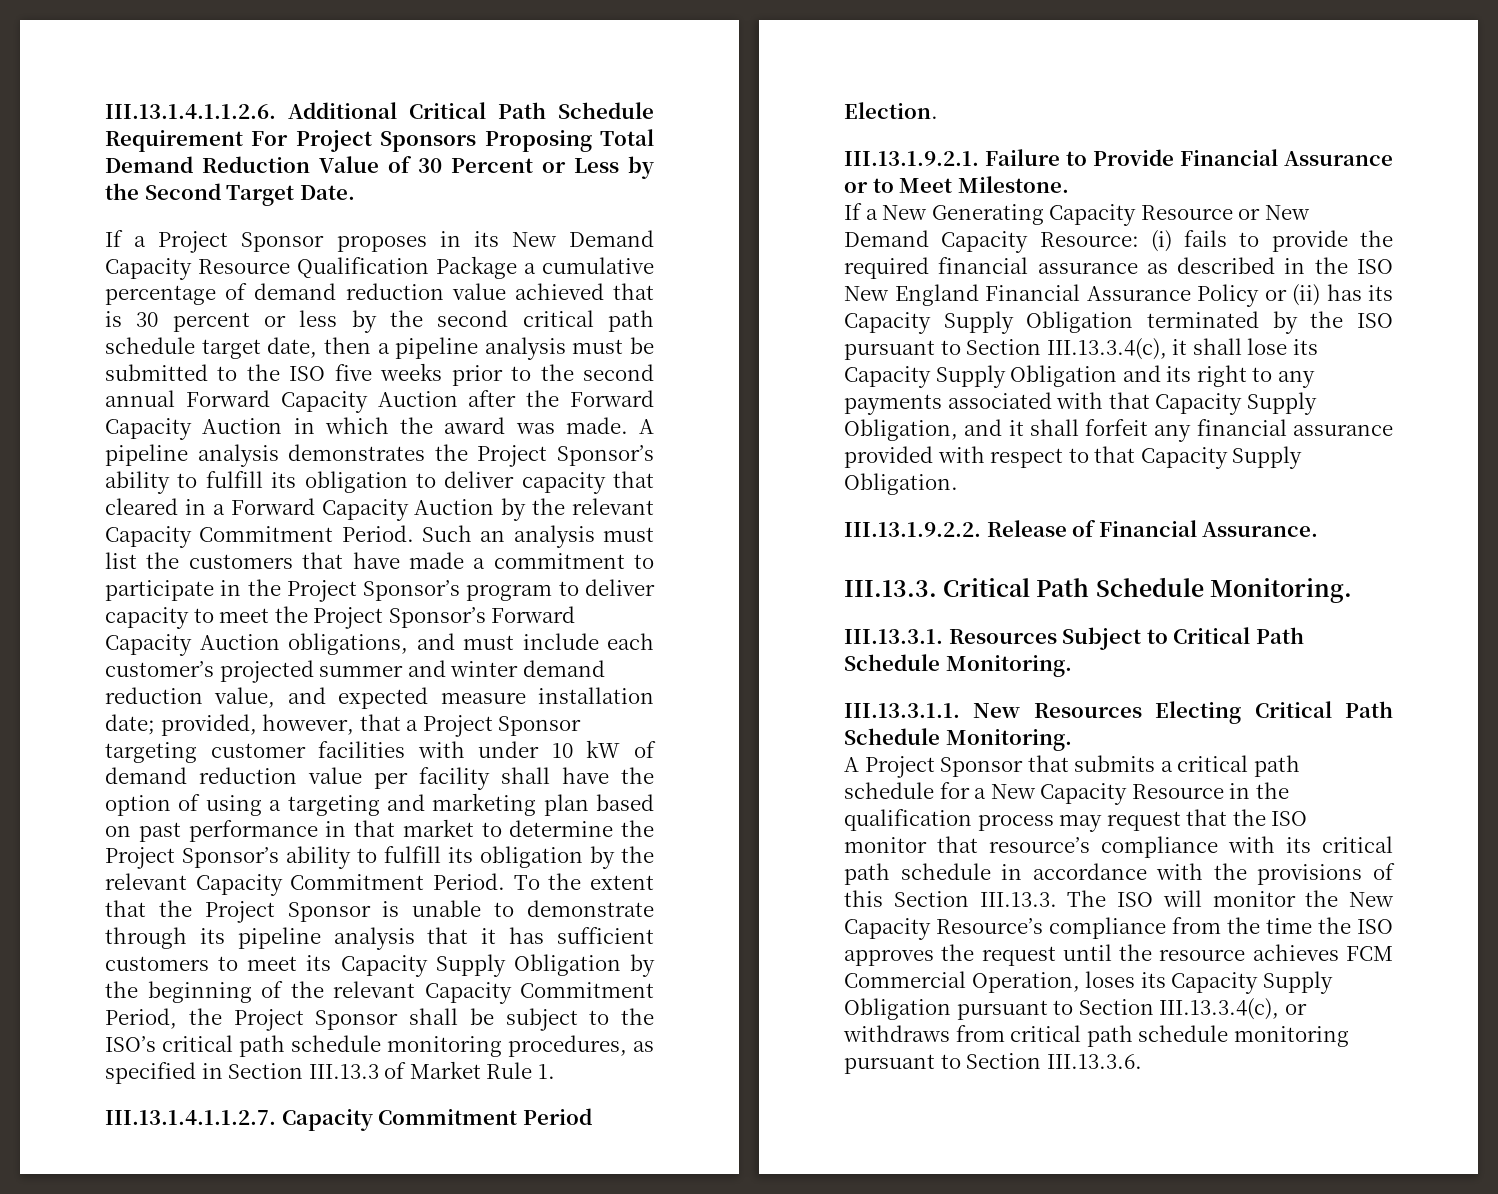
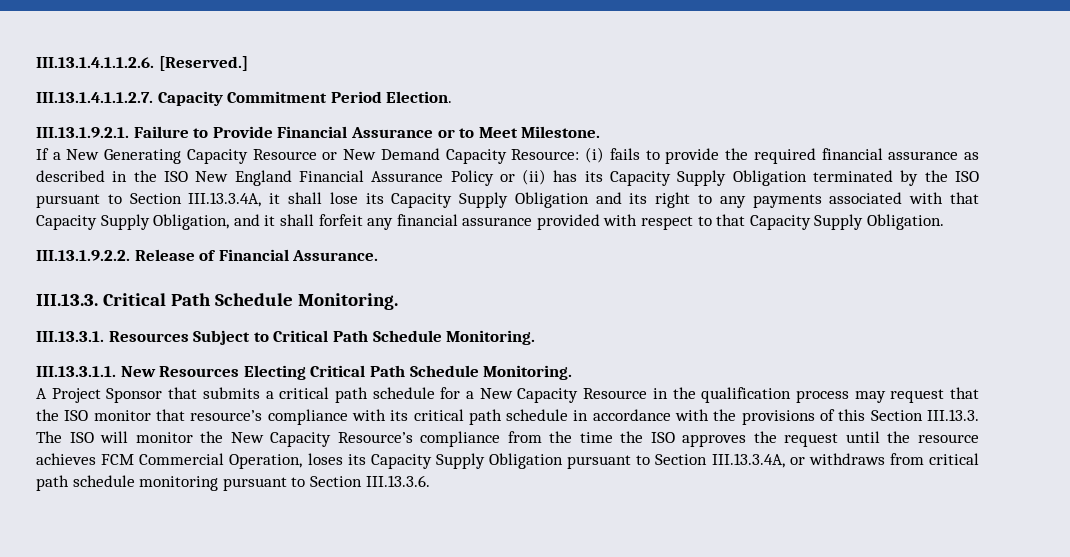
- III.13.1.4.1.1.2.6. Additional Critical Path Schedule Requirement For Project Sponsors Proposing Total Demand Reduction Value of 30 Percent or Less by the Second Target Date.
- If a Project Sponsor proposes in its New Demand Capacity Resource Qualification Package a cumulative percentage of demand reduction value achieved that is 30 percent or less by the second critical path schedule target date, then a pipeline analysis must be submitted to the ISO five weeks prior to the second annual Forward Capacity Auction after the Forward Capacity Auction in which the award was made. A pipeline analysis demonstrates the Project Sponsor’s ability to fulfill its obligation to deliver capacity that cleared in a Forward Capacity Auction by the relevant Capacity Commitment Period. Such an analysis must list the customers that have made a commitment to participate in the Project Sponsor’s program to deliver capacity to meet the Project Sponsor’s Forward Capacity Auction obligations, and must include each customer’s projected summer and winter demand reduction value, and expected measure installation date; provided, however, that a Project Sponsor targeting customer facilities with under 10 kW of demand reduction value per facility shall have the option of using a targeting and marketing plan based on past performance in that market to determine the Project Sponsor’s ability to fulfill its obligation by the relevant Capacity Commitment Period. To the extent that the Project Sponsor is unable to demonstrate through its pipeline analysis that it has sufficient customers to meet its Capacity Supply Obligation by the beginning of the relevant Capacity Commitment Period, the Project Sponsor shall be subject to the ISO’s critical path schedule monitoring procedures, as specified in Section III.13.3 of Market Rule 1.
+ III.13.1.4.1.1.2.6. [Reserved.]
- (i) fails to provide the required financial assurance as described in the ISO New England Financial Assurance Policy or (ii) has its Capacity Supply Obligation terminated by the ISO pursuant to Section III.13.3.4(c), it shall lose its Capacity Supply Obligation and its right to any payments associated with that Capacity Supply Obligation, and it shall forfeit any financial assurance provided with respect to that Capacity Supply Obligation.
+ (i) fails to provide the required financial assurance as described in the ISO New England Financial Assurance Policy or (ii) has its Capacity Supply Obligation terminated by the ISO pursuant to Section III.13.3.4A, it shall lose its Capacity Supply Obligation and its right to any payments associated with that Capacity Supply Obligation, and it shall forfeit any financial assurance provided with respect to that Capacity Supply Obligation.
- A Project Sponsor that submits a critical path schedule for a New Capacity Resource in the qualification process may request that the ISO monitor that resource’s compliance with its critical path schedule in accordance with the provisions of this Section III.13.3. The ISO will monitor the New Capacity Resource’s compliance from the time the ISO approves the request until the resource achieves FCM Commercial Operation, loses its Capacity Supply Obligation pursuant to Section III.13.3.4(c), or withdraws from critical path schedule monitoring pursuant to Section III.13.3.6.
+ A Project Sponsor that submits a critical path schedule for a New Capacity Resource in the qualification process may request that the ISO monitor that resource’s compliance with its critical path schedule in accordance with the provisions of this Section III.13.3. The ISO will monitor the New Capacity Resource’s compliance from the time the ISO approves the request until the resource achieves FCM Commercial Operation, loses its Capacity Supply Obligation pursuant to Section III.13.3.4A, or withdraws from critical path schedule monitoring pursuant to Section III.13.3.6.

